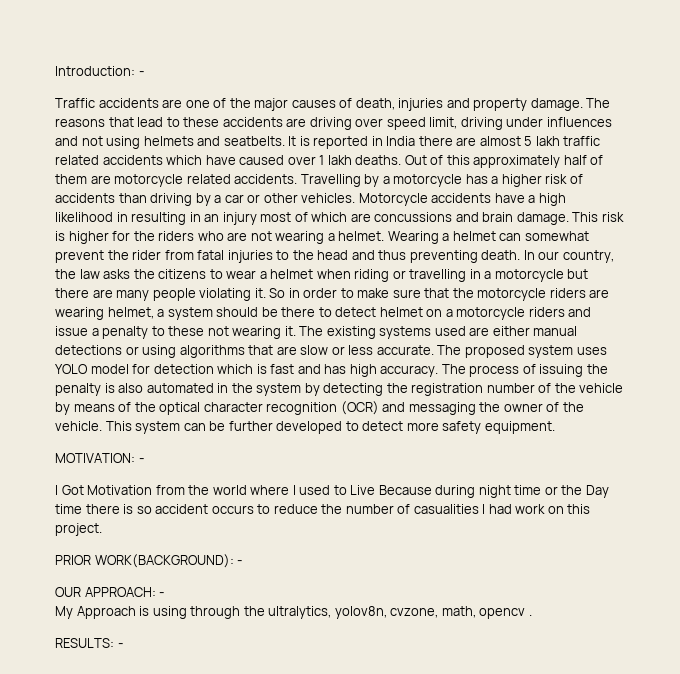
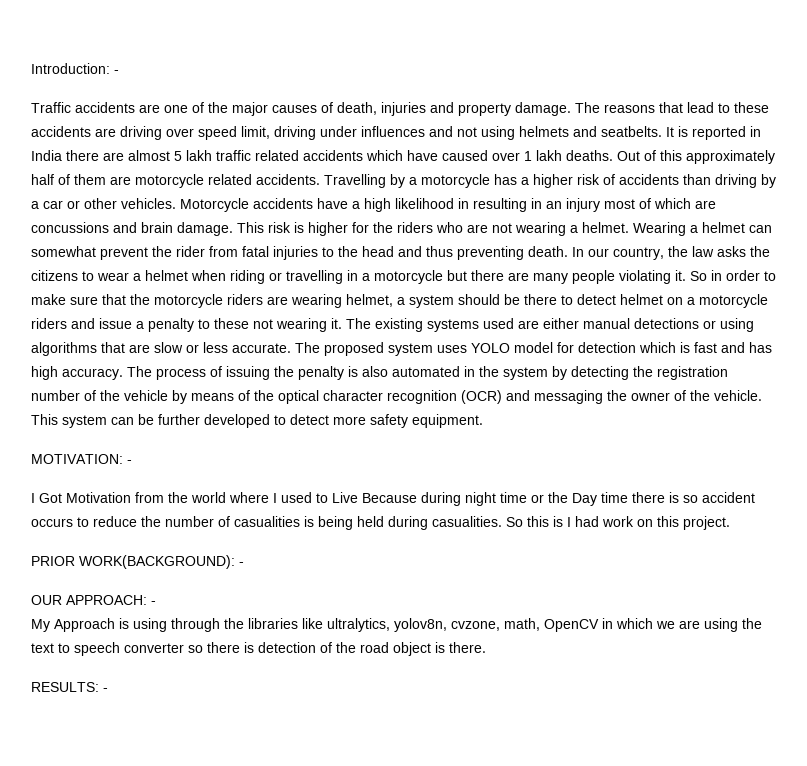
- I Got Motivation from the world where I used to Live Because during night time or the Day time there is so accident occurs to reduce the number of casualities I had work on this project.
+ I Got Motivation from the world where I used to Live Because during night time or the Day time there is so accident occurs to reduce the number of casualities is being held during casualities. So this is I had work on this project.
- My Approach is using through the ultralytics, yolov8n, cvzone, math, opencv .
+ My Approach is using through the libraries like ultralytics, yolov8n, cvzone, math, OpenCV in which we are using the text to speech converter so there is detection of the road object is there.

